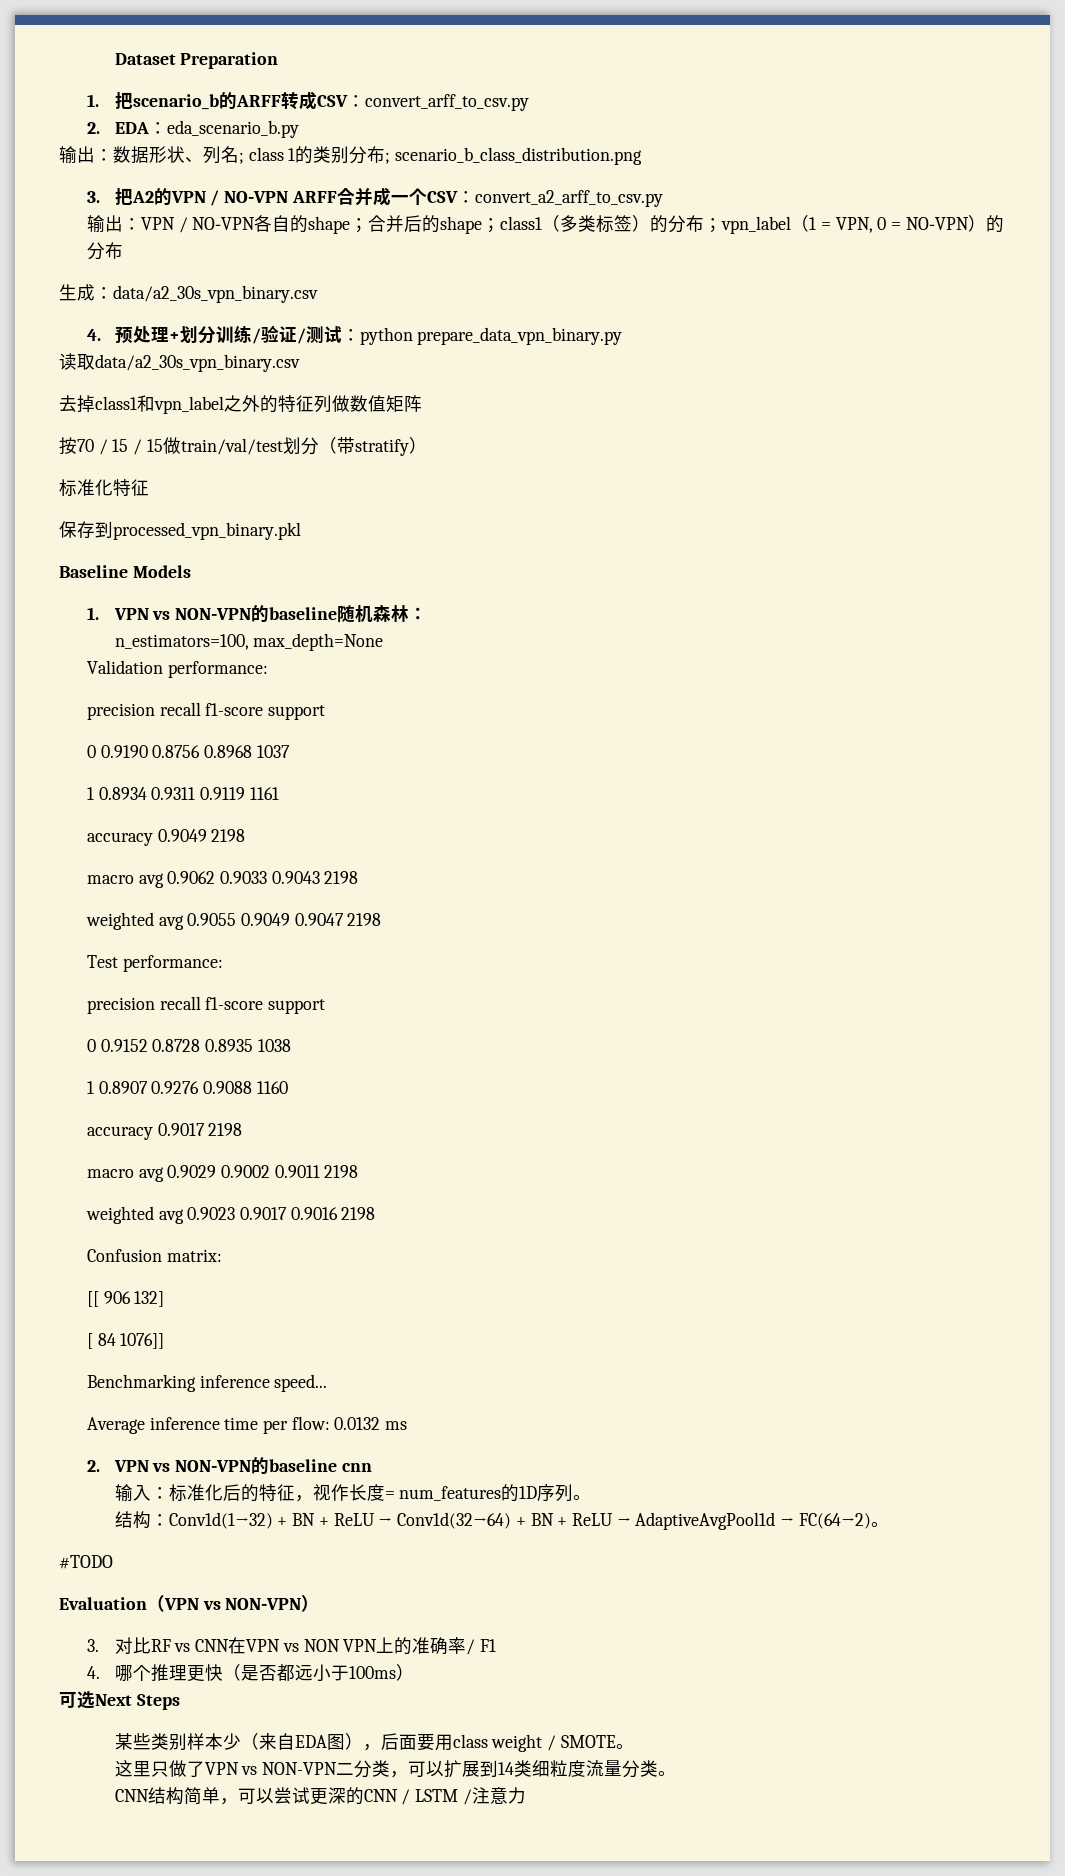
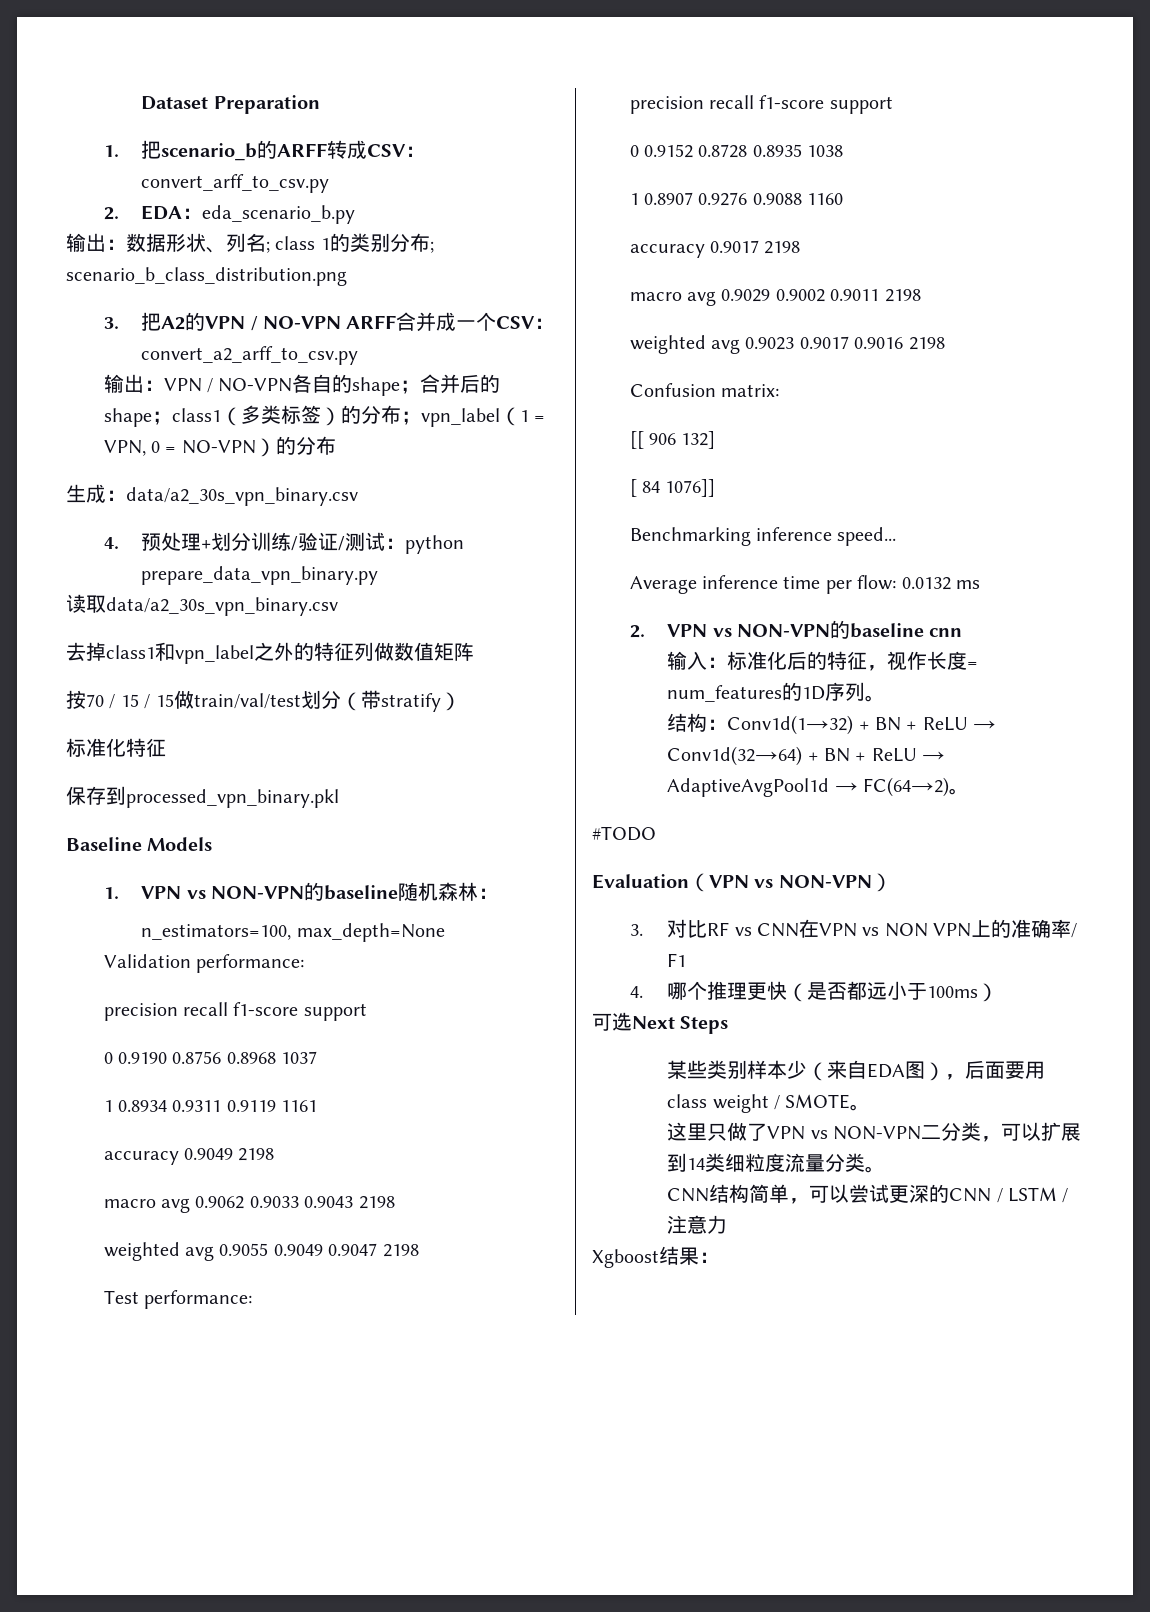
+ Xgboost结果：

